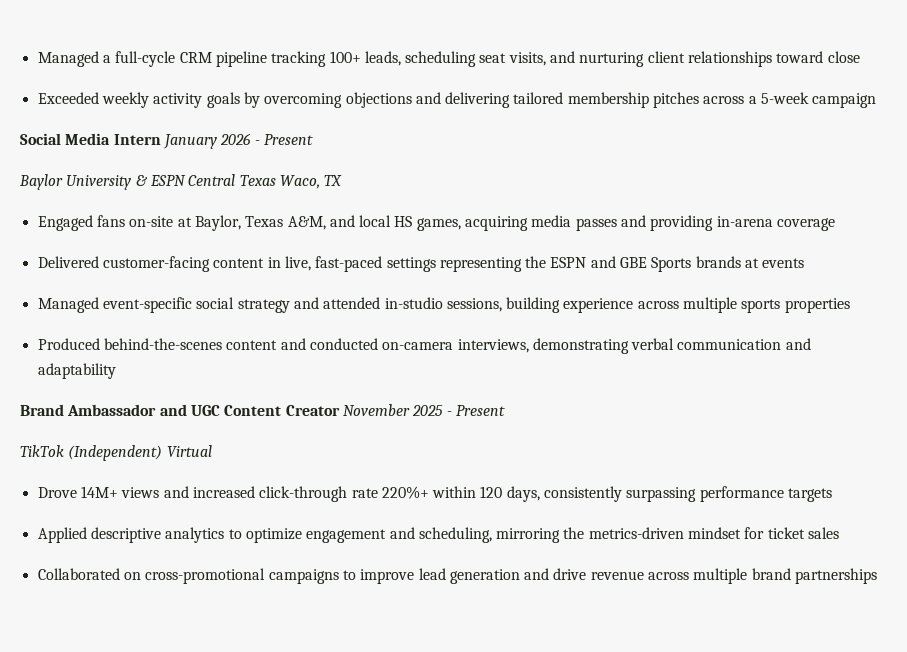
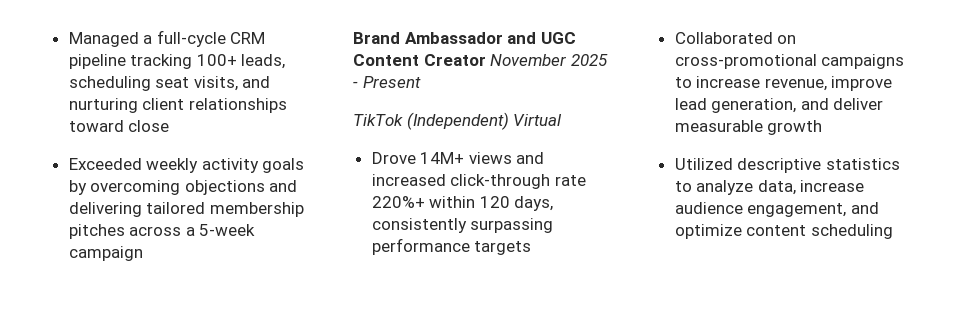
- Social Media Intern January 2026 - Present
- Baylor University & ESPN Central Texas Waco, TX
- Engaged fans on-site at Baylor, Texas A&M, and local HS games, acquiring media passes and providing in-arena coverage
- Delivered customer-facing content in live, fast-paced settings representing the ESPN and GBE Sports brands at events
- Managed event-specific social strategy and attended in-studio sessions, building experience across multiple sports properties
- Produced behind-the-scenes content and conducted on-camera interviews, demonstrating verbal communication and adaptability
- Applied descriptive analytics to optimize engagement and scheduling, mirroring the metrics-driven mindset for ticket sales
- Collaborated on cross-promotional campaigns to improve lead generation and drive revenue across multiple brand partnerships
+ Collaborated on cross-promotional campaigns to increase revenue, improve lead generation, and deliver measurable growth
+ Utilized descriptive statistics to analyze data, increase audience engagement, and optimize content scheduling

